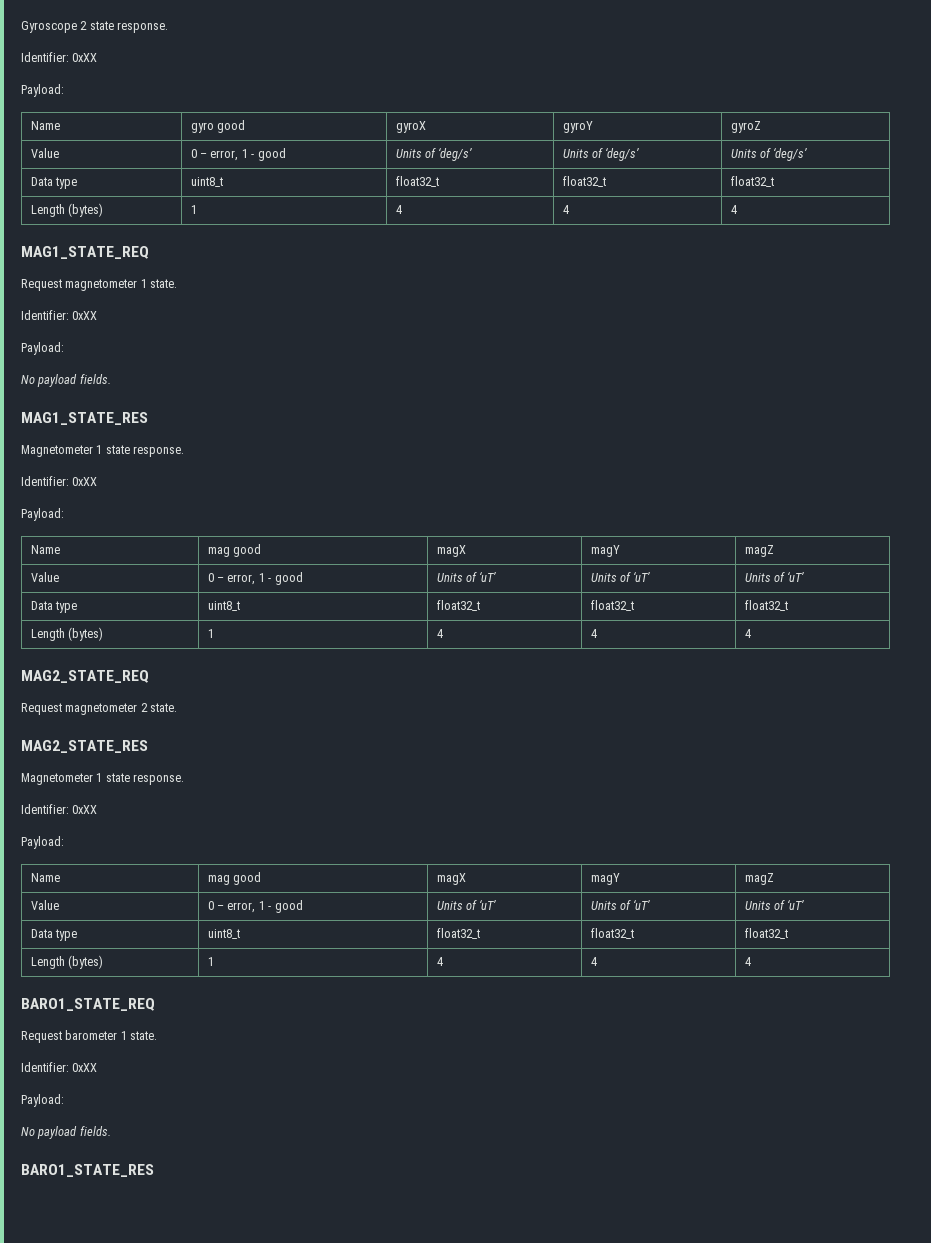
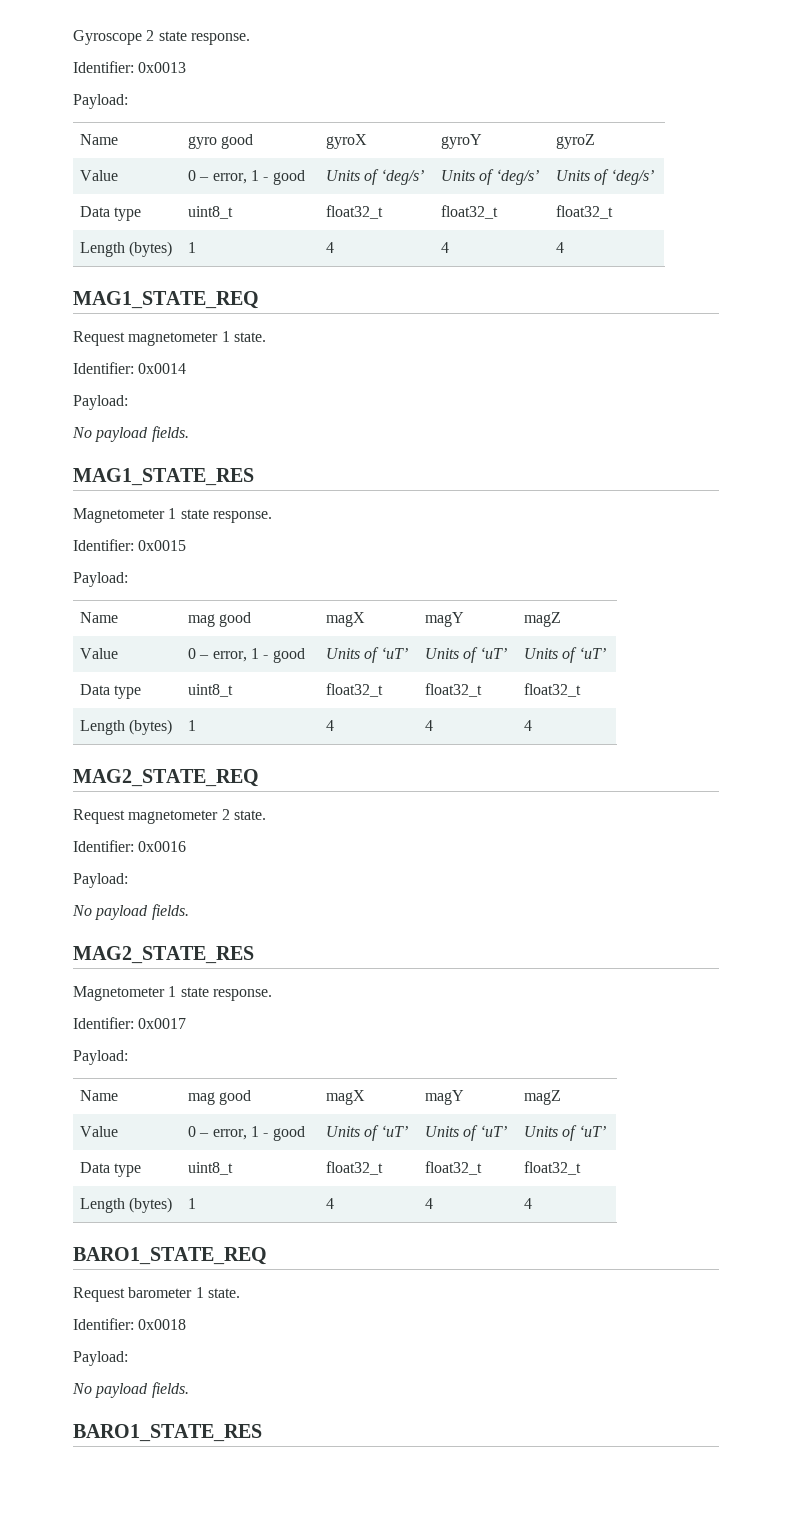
  Gyroscope 2 state response.
- Identifier: 0xXX
+ Identifier: 0x0013
  Request magnetometer 1 state.
- Identifier: 0xXX
+ Identifier: 0x0014
  MAG1_STATE_RES
  Magnetometer 1 state response.
- Identifier: 0xXX
+ Identifier: 0x0015
+ Identifier: 0x0016
+ Payload:
+ No payload fields.
  MAG2_STATE_RES
  Magnetometer 1 state response.
- Identifier: 0xXX
+ Identifier: 0x0017
  Request barometer 1 state.
- Identifier: 0xXX
+ Identifier: 0x0018

